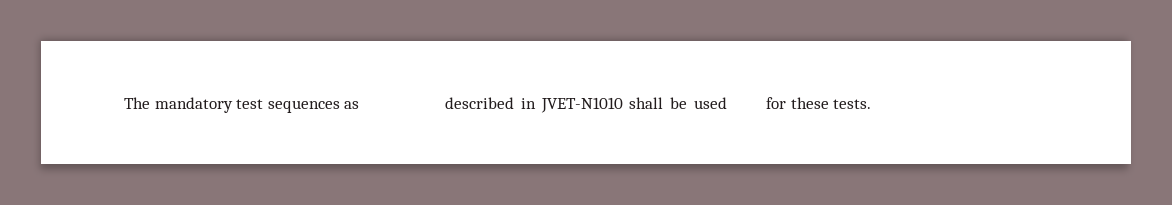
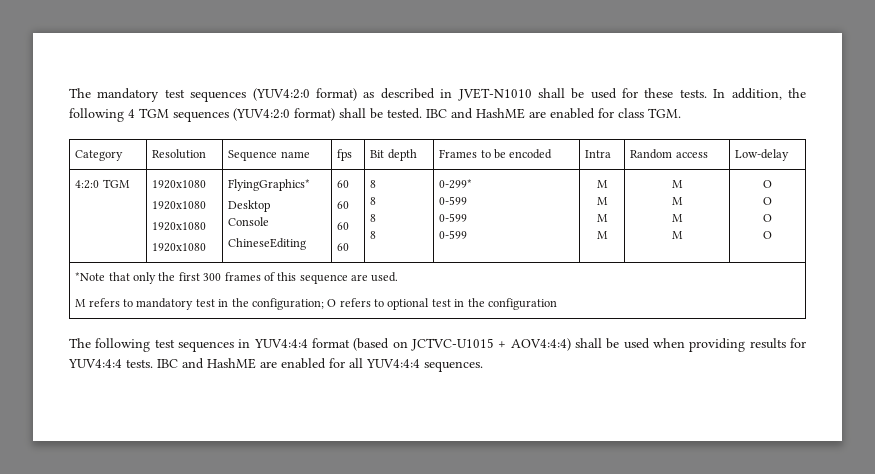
- The mandatory test sequences as described in JVET-N1010 shall be used for these tests.
+ The mandatory test sequences (YUV4:2:0 format) as described in JVET-N1010 shall be used for these tests.
+ In addition, the following 4 TGM sequences (YUV4:2:0 format) shall be tested. IBC and HashME are enabled for class TGM.
+ Category | Resolution | Sequence name | fps | Bit depth | Frames to be encoded | Intra | Random access | Low-delay
+ 4:2:0 TGM | 1920x1080
+ 1920x1080
+ 1920x1080
+ 1920x1080 | FlyingGraphics*
+ Desktop
+ Console
+ ChineseEditing | 60
+ 60
+ 60
+ 60 | 8
+ 8
+ 8
+ 8 | 0-299*
+ 0-599
+ 0-599
+ 0-599 | M
+ M
+ M
+ M | M
+ M
+ M
+ M | O
+ O
+ O
+ O
+ *Note that only the first 300 frames of this sequence are used.
+ M refers to mandatory test in the configuration; O refers to optional test in the configuration
+ The following test sequences in YUV4:4:4 format (based on JCTVC-U1015 + AOV4:4:4) shall be used when providing results for YUV4:4:4 tests. IBC and HashME are enabled for all YUV4:4:4 sequences.

